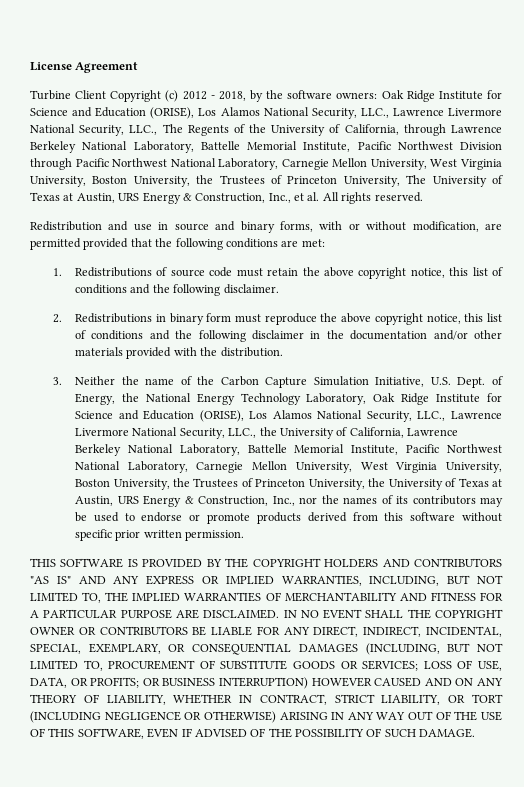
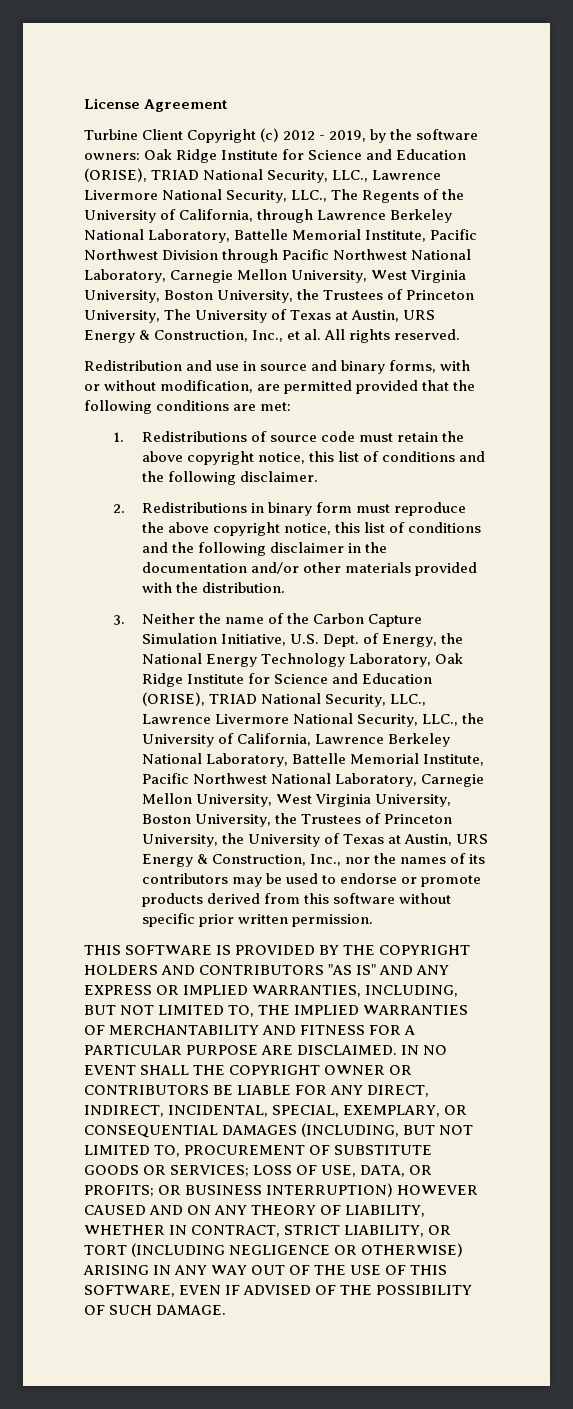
- Turbine Client Copyright (c) 2012 - 2018, by the software owners:
+ Turbine Client Copyright (c) 2012 - 2019, by the software owners:
- Oak Ridge Institute for Science and Education (ORISE), Los Alamos National Security, LLC., Lawrence Livermore National Security, LLC., The Regents of the University of California, through Lawrence Berkeley National Laboratory, Battelle Memorial Institute, Pacific Northwest Division through Pacific Northwest National Laboratory, Carnegie Mellon University, West Virginia University, Boston University, the Trustees of Princeton University, The University of Texas at Austin, URS Energy & Construction, Inc., et al. All rights reserved.
+ Oak Ridge Institute for Science and Education (ORISE), TRIAD National Security, LLC., Lawrence Livermore National Security, LLC., The Regents of the University of California, through Lawrence Berkeley National Laboratory, Battelle Memorial Institute, Pacific Northwest Division through Pacific Northwest National Laboratory, Carnegie Mellon University, West Virginia University, Boston University, the Trustees of Princeton University, The University of Texas at Austin, URS Energy & Construction, Inc., et al. All rights reserved.
- 3. Neither the name of the Carbon Capture Simulation Initiative, U.S. Dept. of Energy, the National Energy Technology Laboratory, Oak Ridge Institute for Science and Education (ORISE), Los Alamos National Security, LLC., Lawrence Livermore National Security, LLC., the University of California, Lawrence Berkeley National Laboratory, Battelle Memorial Institute, Pacific Northwest National Laboratory, Carnegie Mellon University, West Virginia University, Boston University, the Trustees of Princeton University, the University of Texas at Austin, URS Energy & Construction, Inc., nor the names of its contributors may be used to endorse or promote products derived from this software without specific prior written permission.
+ 3. Neither the name of the Carbon Capture Simulation Initiative, U.S. Dept. of Energy, the National Energy Technology Laboratory, Oak Ridge Institute for Science and Education (ORISE), TRIAD National Security, LLC., Lawrence Livermore National Security, LLC., the University of California, Lawrence Berkeley National Laboratory, Battelle Memorial Institute, Pacific Northwest National Laboratory, Carnegie Mellon University, West Virginia University, Boston University, the Trustees of Princeton University, the University of Texas at Austin, URS Energy & Construction, Inc., nor the names of its contributors may be used to endorse or promote products derived from this software without specific prior written permission.

